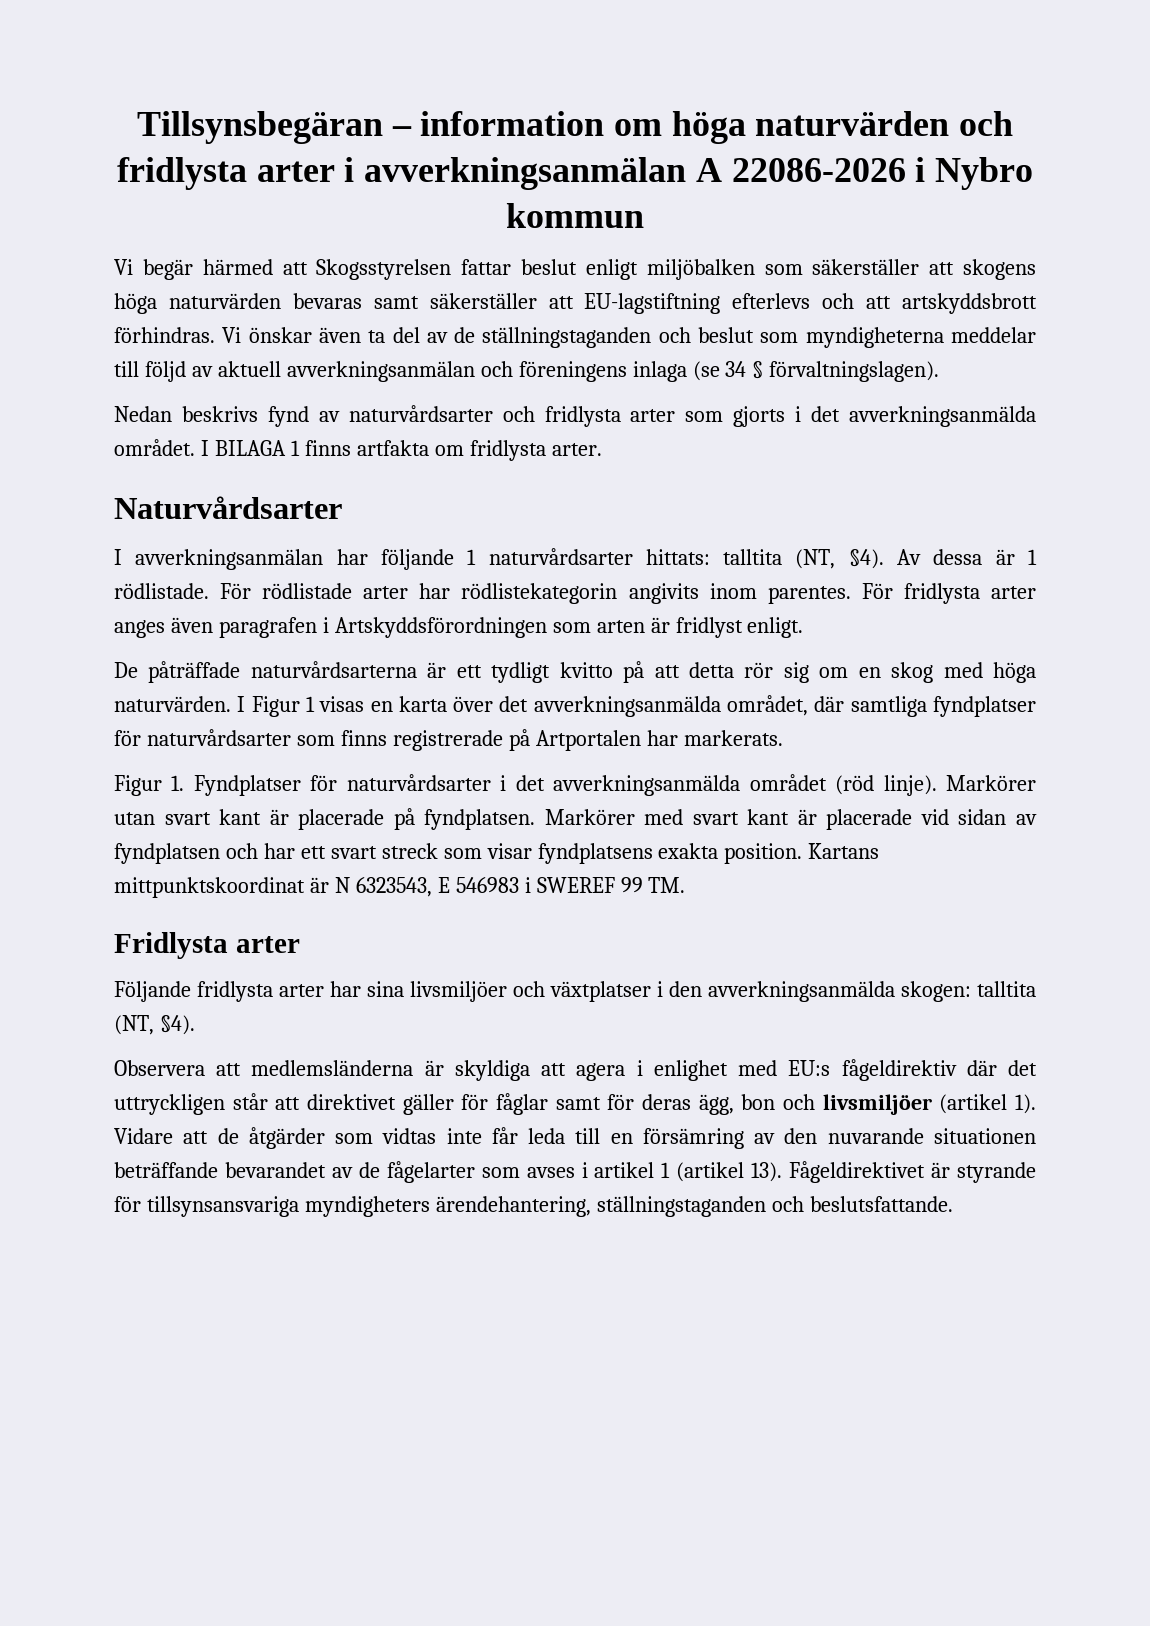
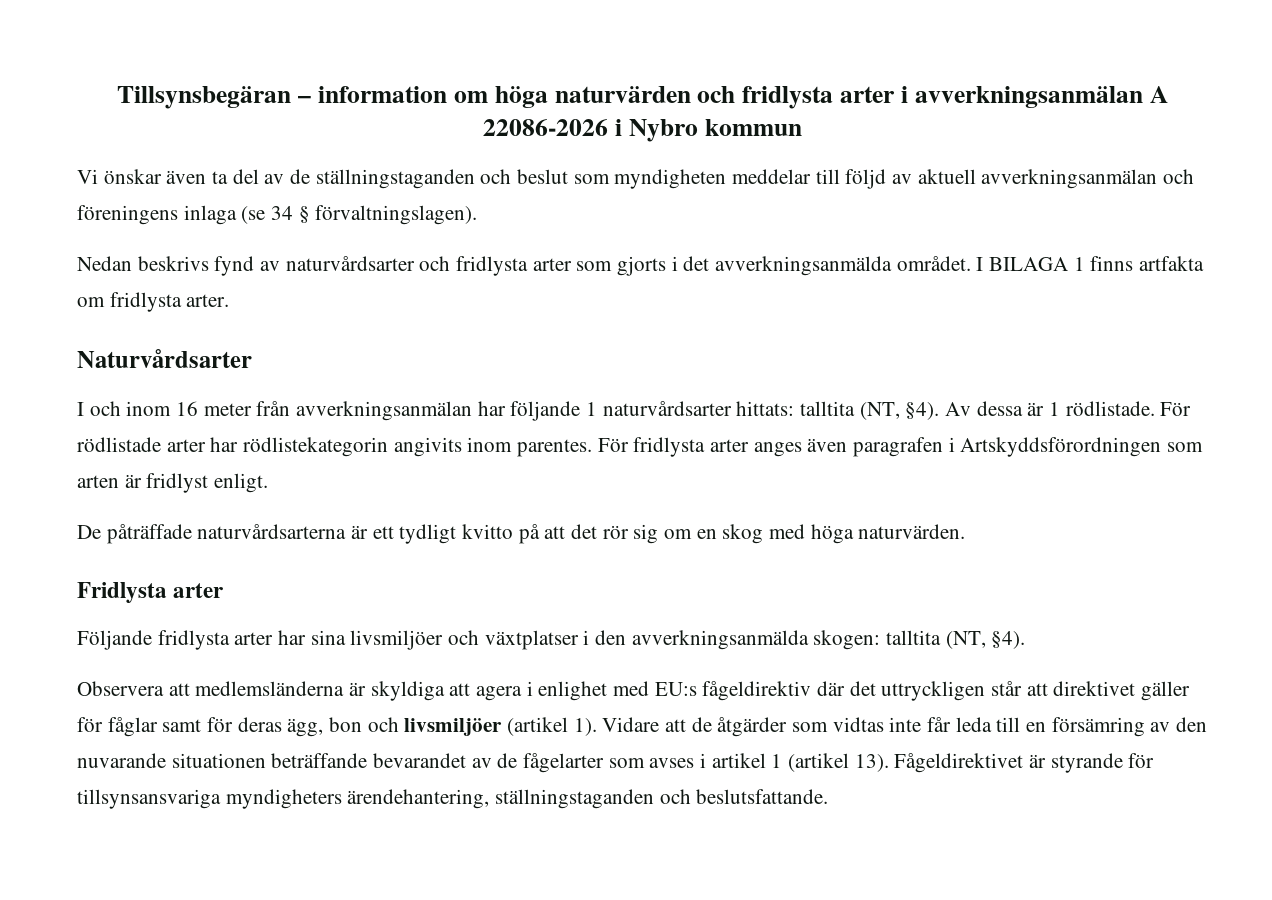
- Vi begär härmed att Skogsstyrelsen fattar beslut enligt miljöbalken som säkerställer att skogens höga naturvärden bevaras samt säkerställer att EU-lagstiftning efterlevs och att artskyddsbrott förhindras. Vi önskar även ta del av de ställningstaganden och beslut som myndigheterna meddelar till följd av aktuell avverkningsanmälan och föreningens inlaga (se 34 § förvaltningslagen).
+ Vi önskar även ta del av de ställningstaganden och beslut som myndigheten meddelar till följd av aktuell avverkningsanmälan och föreningens inlaga (se 34 § förvaltningslagen).
- I avverkningsanmälan har följande 1 naturvårdsarter hittats: talltita (NT, §4).
+ I och inom 16 meter från avverkningsanmälan har följande 1 naturvårdsarter hittats: talltita (NT, §4).
- De påträffade naturvårdsarterna är ett tydligt kvitto på att detta rör sig om en skog med höga naturvärden. I Figur 1 visas en karta över det avverkningsanmälda området, där samtliga fyndplatser för naturvårdsarter som finns registrerade på Artportalen har markerats.
- Figur 1. Fyndplatser för naturvårdsarter i det avverkningsanmälda området (röd linje). Markörer utan svart kant är placerade på fyndplatsen. Markörer med svart kant är placerade vid sidan av fyndplatsen och har ett svart streck som visar fyndplatsens exakta position. Kartans mittpunktskoordinat är N 6323543, E 546983 i SWEREF 99 TM.
+ De påträffade naturvårdsarterna är ett tydligt kvitto på att det rör sig om en skog med höga naturvärden.

